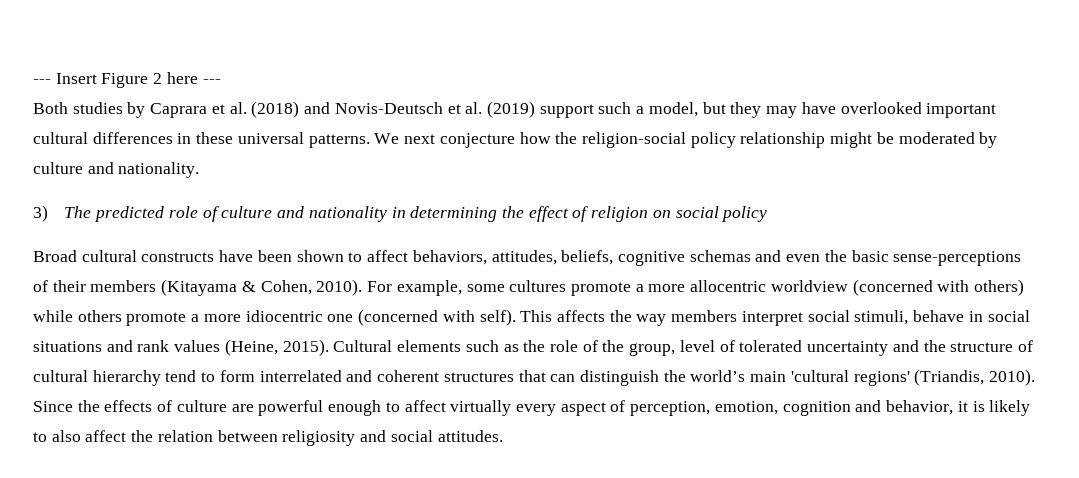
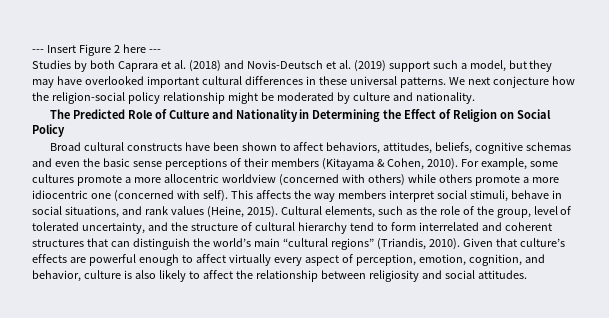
- Both studies by Caprara et al. (2018) and Novis-Deutsch et al. (2019) support such a model, but they may have overlooked important cultural differences in these universal patterns.
+ Studies by both Caprara et al. (2018) and Novis-Deutsch et al. (2019) support such a model, but they may have overlooked important cultural differences in these universal patterns.
- 3) The predicted role of culture and nationality in determining the effect of religion on social policy
+ The Predicted Role of Culture and Nationality in Determining the Effect of Religion on Social Policy
- Broad cultural constructs have been shown to affect behaviors, attitudes, beliefs, cognitive schemas and even the basic sense-perceptions of their members (Kitayama & Cohen, 2010).
+ Broad cultural constructs have been shown to affect behaviors, attitudes, beliefs, cognitive schemas and even the basic sense perceptions of their members (Kitayama & Cohen, 2010).
- This affects the way members interpret social stimuli, behave in social situations and rank values (Heine, 2015).
+ This affects the way members interpret social stimuli, behave in social situations, and rank values (Heine, 2015).
- Cultural elements such as the role of the group, level of tolerated uncertainty and the structure of cultural hierarchy tend to form interrelated and coherent structures that can distinguish the world’s main 'cultural regions' (Triandis, 2010). Since the effects of culture are powerful enough to affect virtually every aspect of perception, emotion, cognition and behavior, it is likely to also affect the relation between religiosity and social attitudes.
+ Cultural elements, such as the role of the group, level of tolerated uncertainty, and the structure of cultural hierarchy tend to form interrelated and coherent structures that can distinguish the world’s main “cultural regions” (Triandis, 2010). Given that culture’s effects are powerful enough to affect virtually every aspect of perception, emotion, cognition, and behavior, culture is also likely to affect the relationship between religiosity and social attitudes.

